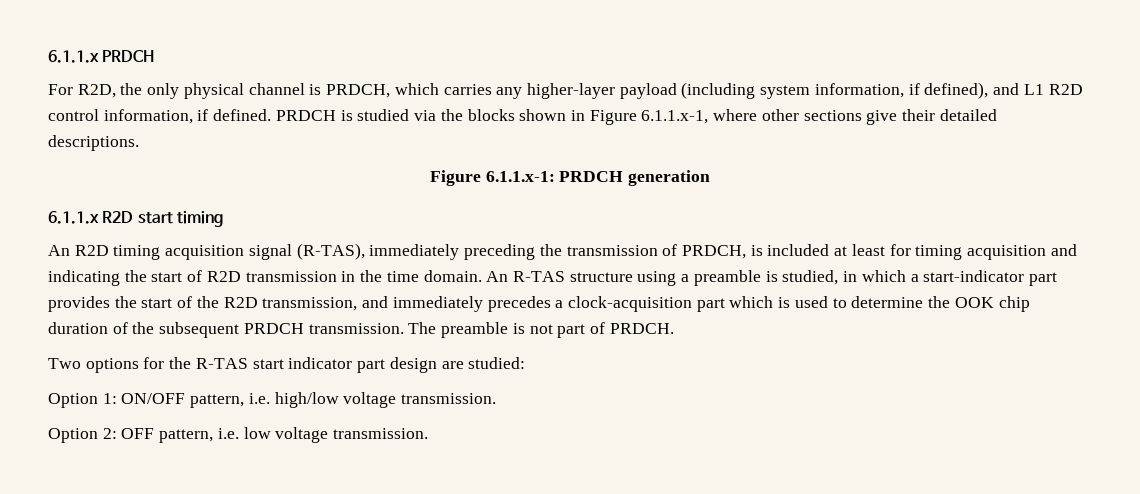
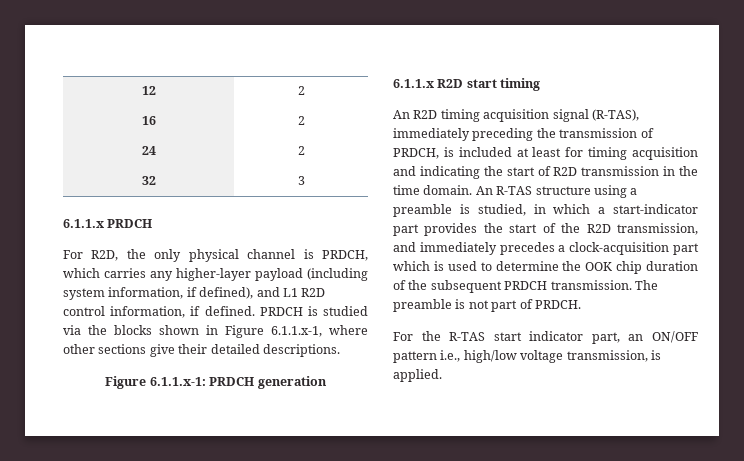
+ 12 | 2
+ 16 | 2
+ 24 | 2
+ 32 | 3
- Two options for the R-TAS start indicator part design are studied:
- Option 1: ON/OFF pattern, i.e. high/low voltage transmission.
- Option 2: OFF pattern, i.e. low voltage transmission.
+ For the R-TAS start indicator part, an ON/OFF pattern i.e., high/low voltage transmission, is applied.

